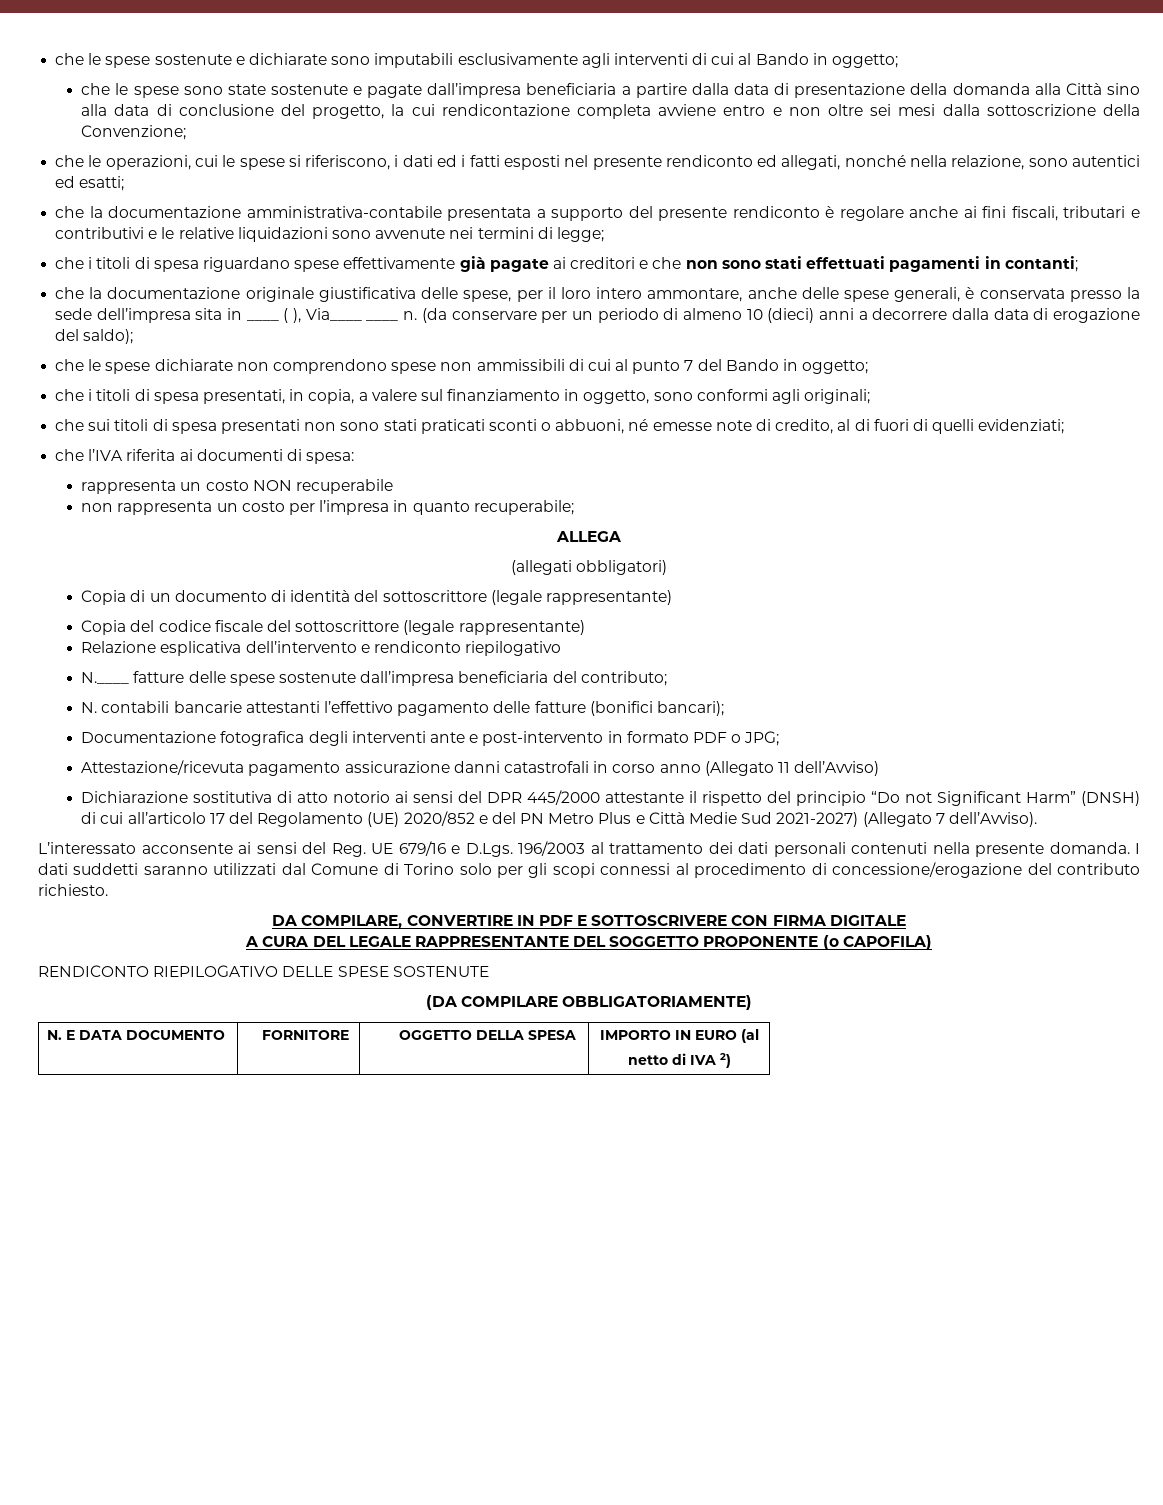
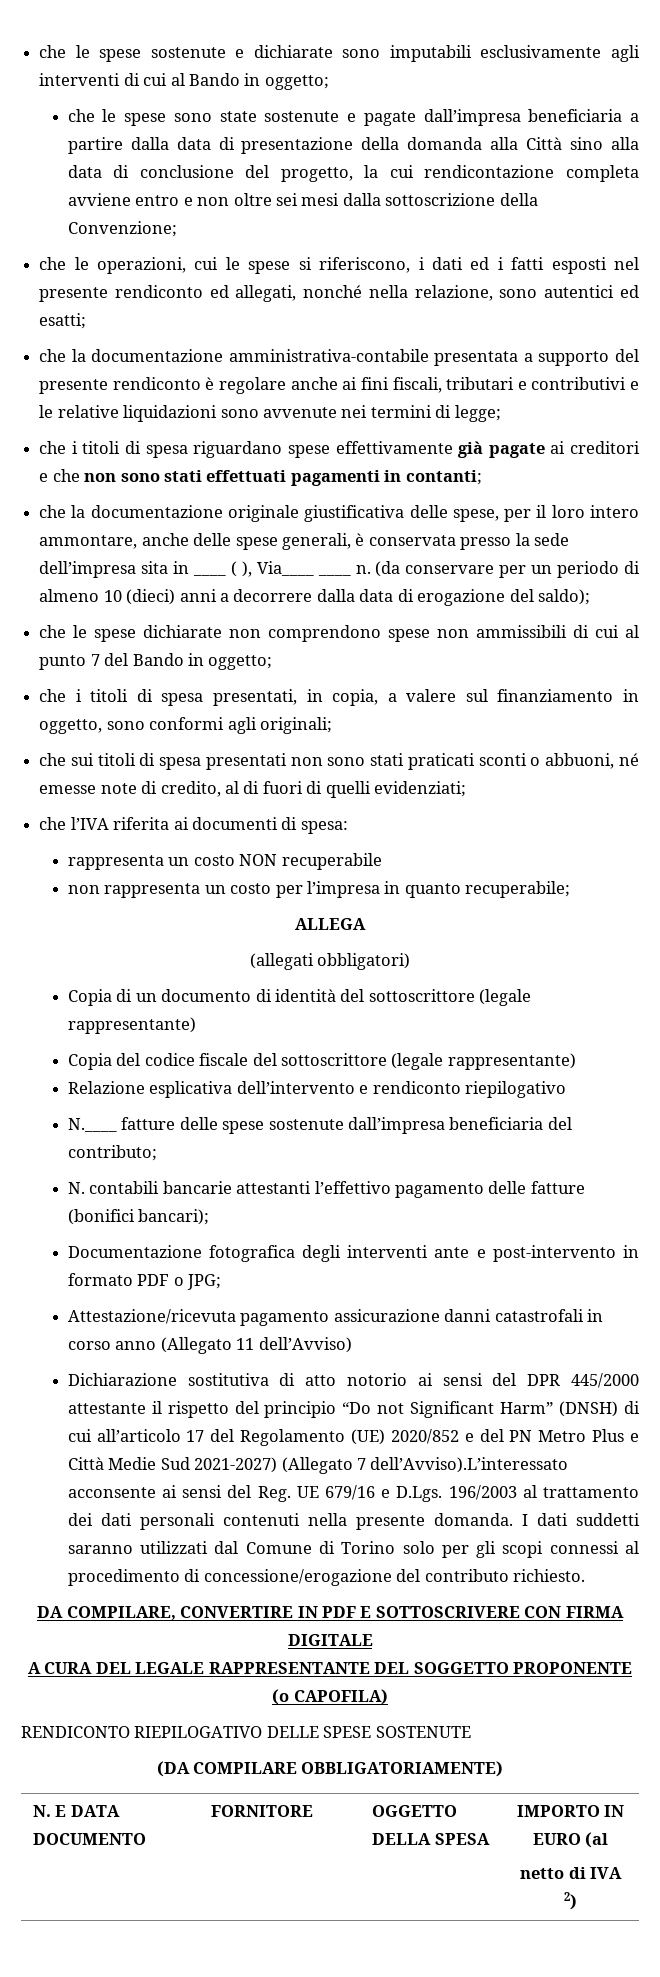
- Dichiarazione sostitutiva di atto notorio ai sensi del DPR 445/2000 attestante il rispetto del principio “Do not Significant Harm” (DNSH) di cui all’articolo 17 del Regolamento (UE) 2020/852 e del PN Metro Plus e Città Medie Sud 2021-2027) (Allegato 7 dell’Avviso).
- L’interessato acconsente ai sensi del Reg. UE 679/16 e D.Lgs. 196/2003 al trattamento dei dati personali contenuti nella presente domanda.
+ Dichiarazione sostitutiva di atto notorio ai sensi del DPR 445/2000 attestante il rispetto del principio “Do not Significant Harm” (DNSH) di cui all’articolo 17 del Regolamento (UE) 2020/852 e del PN Metro Plus e Città Medie Sud 2021-2027) (Allegato 7 dell’Avviso).L’interessato acconsente ai sensi del Reg. UE 679/16 e D.Lgs. 196/2003 al trattamento dei dati personali contenuti nella presente domanda.

